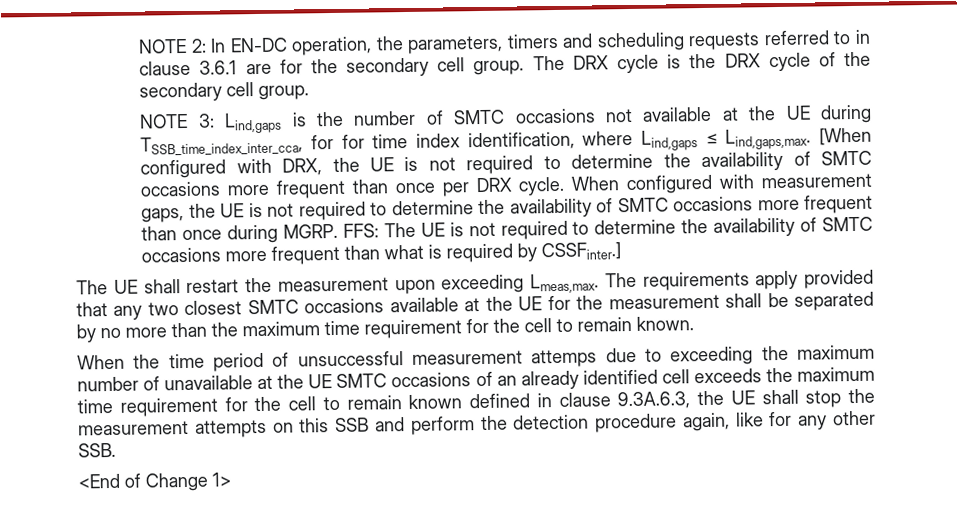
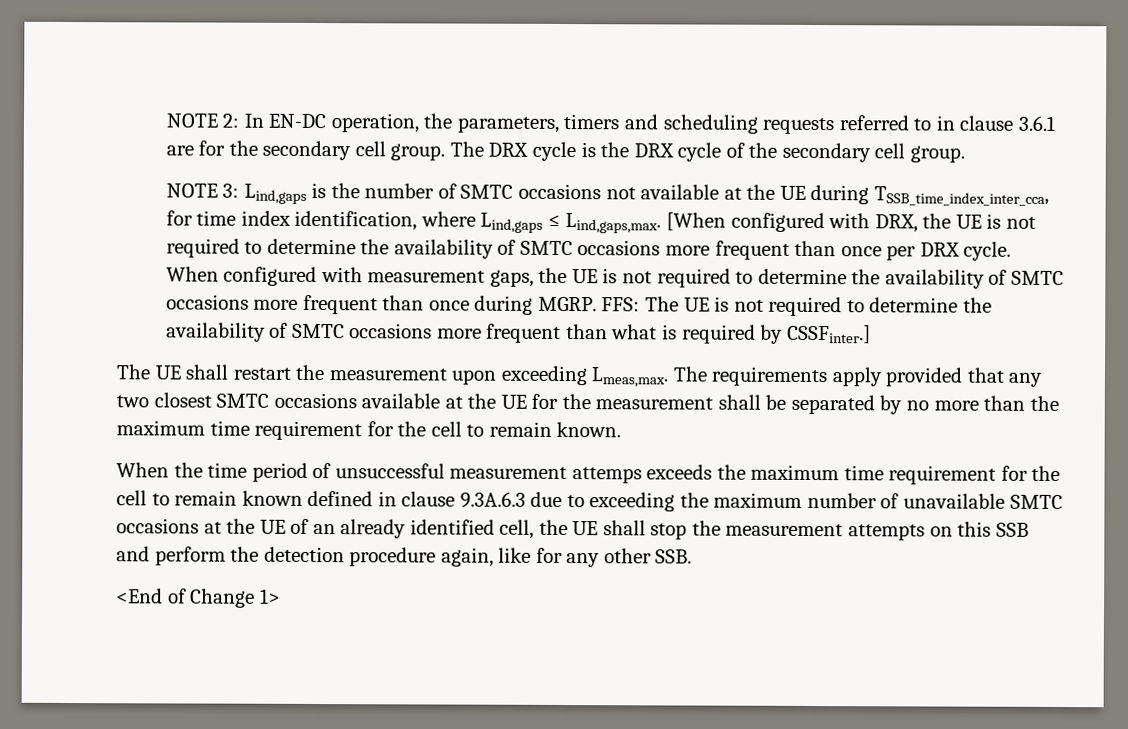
- NOTE 3: Lind,gaps is the number of SMTC occasions not available at the UE during TSSB_time_index_inter_cca, for for time index identification, where Lind,gaps ≤ Lind,gaps,max.
+ NOTE 3: Lind,gaps is the number of SMTC occasions not available at the UE during TSSB_time_index_inter_cca, for time index identification, where Lind,gaps ≤ Lind,gaps,max.
- When the time period of unsuccessful measurement attemps due to exceeding the maximum number of unavailable at the UE SMTC occasions of an already identified cell exceeds the maximum time requirement for the cell to remain known defined in clause 9.3A.6.3, the UE shall stop the measurement attempts on this SSB and perform the detection procedure again, like for any other SSB.
+ When the time period of unsuccessful measurement attemps exceeds the maximum time requirement for the cell to remain known defined in clause 9.3A.6.3 due to exceeding the maximum number of unavailable SMTC occasions at the UE of an already identified cell, the UE shall stop the measurement attempts on this SSB and perform the detection procedure again, like for any other SSB.

